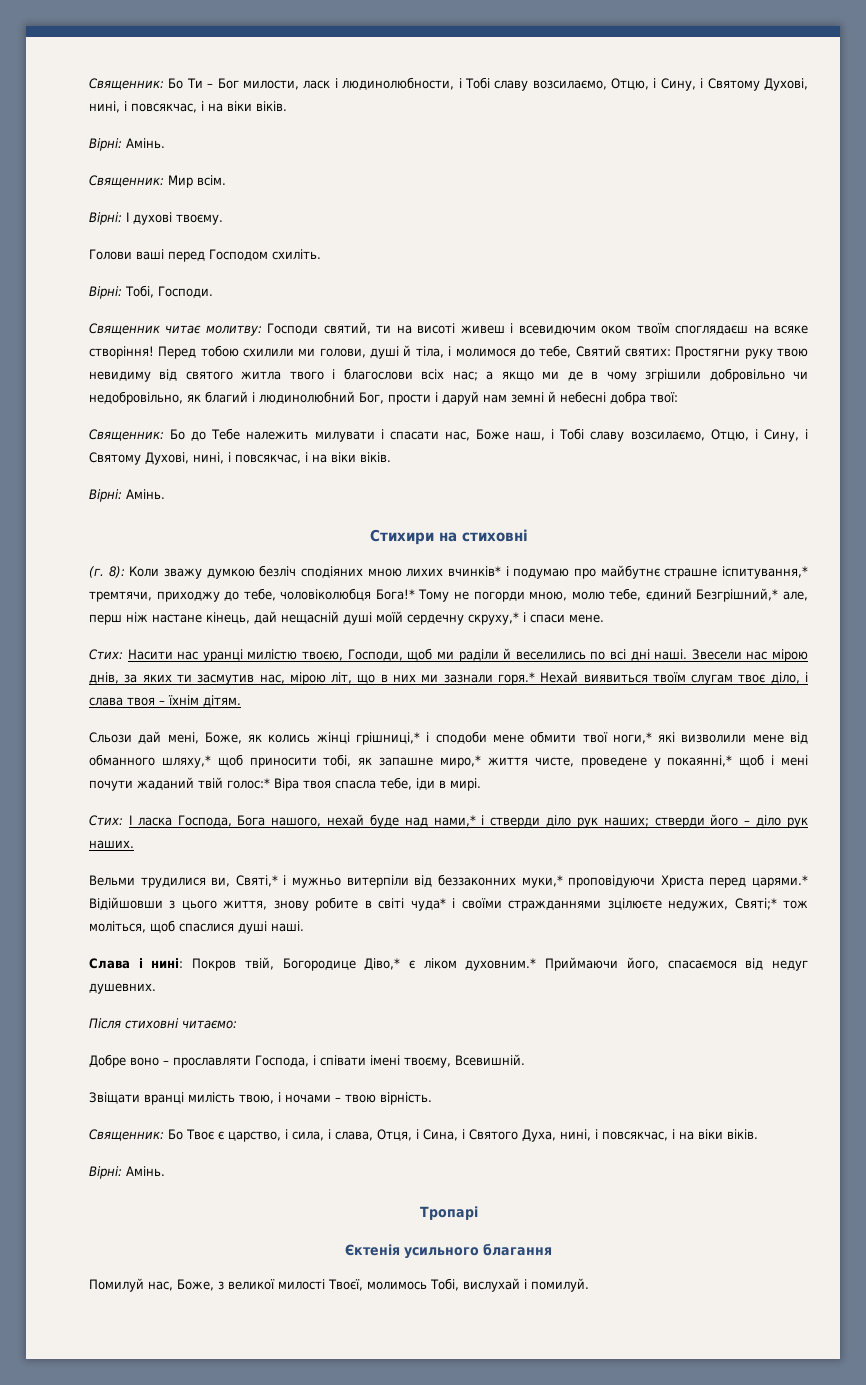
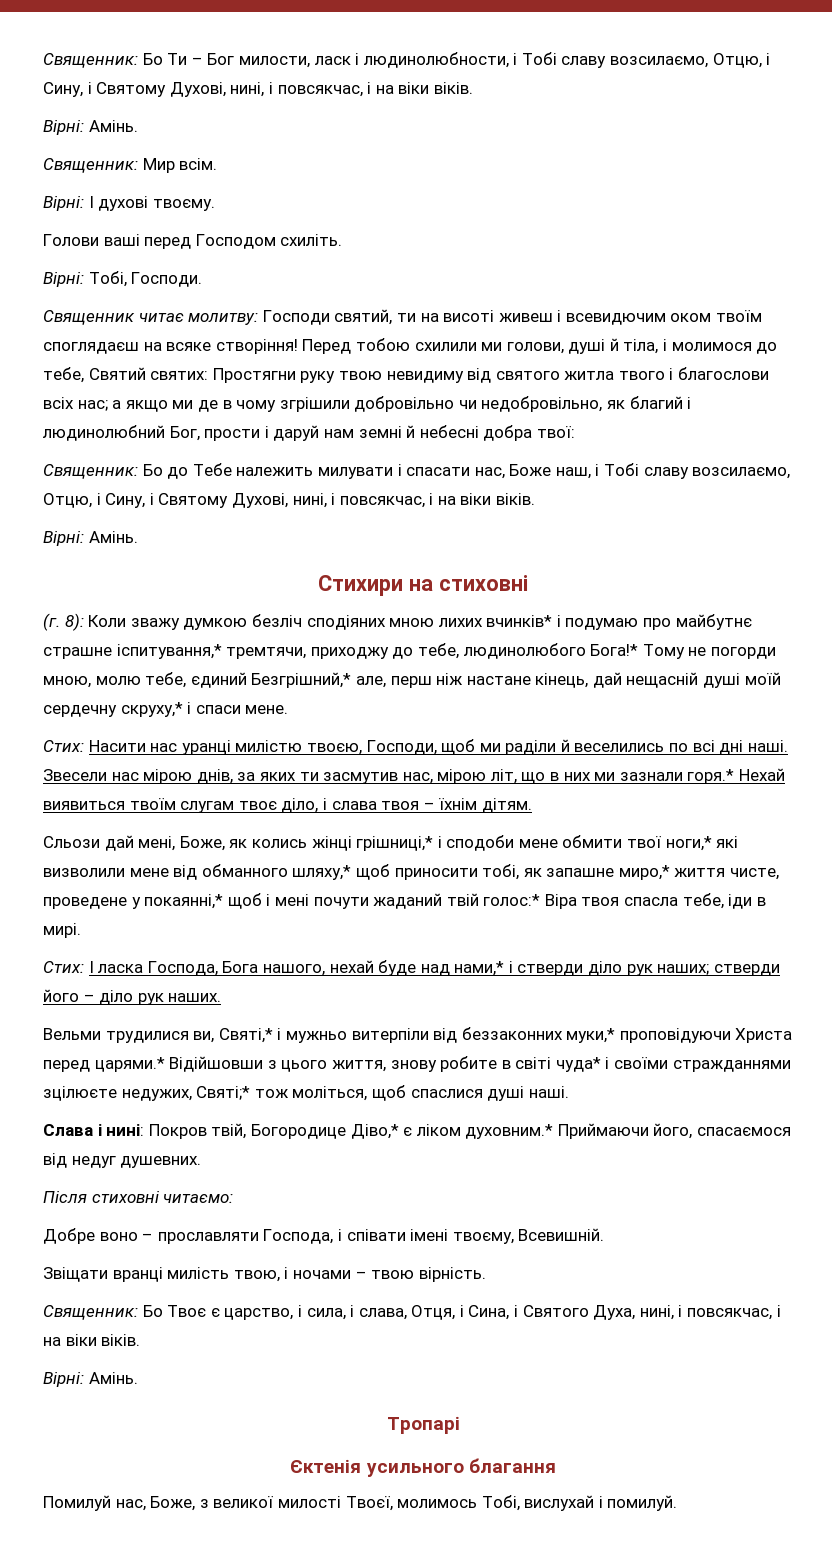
- (г. 8): Коли зважу думкою безліч сподіяних мною лихих вчинків* і подумаю про майбутнє страшне іспитування,* тремтячи, приходжу до тебе, чоловіколюбця Бога!* Тому не погорди мною, молю тебе, єдиний Безгрішний,* але, перш ніж настане кінець, дай нещасній душі моїй сердечну скруху,* і спаси мене.
+ (г. 8): Коли зважу думкою безліч сподіяних мною лихих вчинків* і подумаю про майбутнє страшне іспитування,* тремтячи, приходжу до тебе, людинолюбого Бога!* Тому не погорди мною, молю тебе, єдиний Безгрішний,* але, перш ніж настане кінець, дай нещасній душі моїй сердечну скруху,* і спаси мене.

